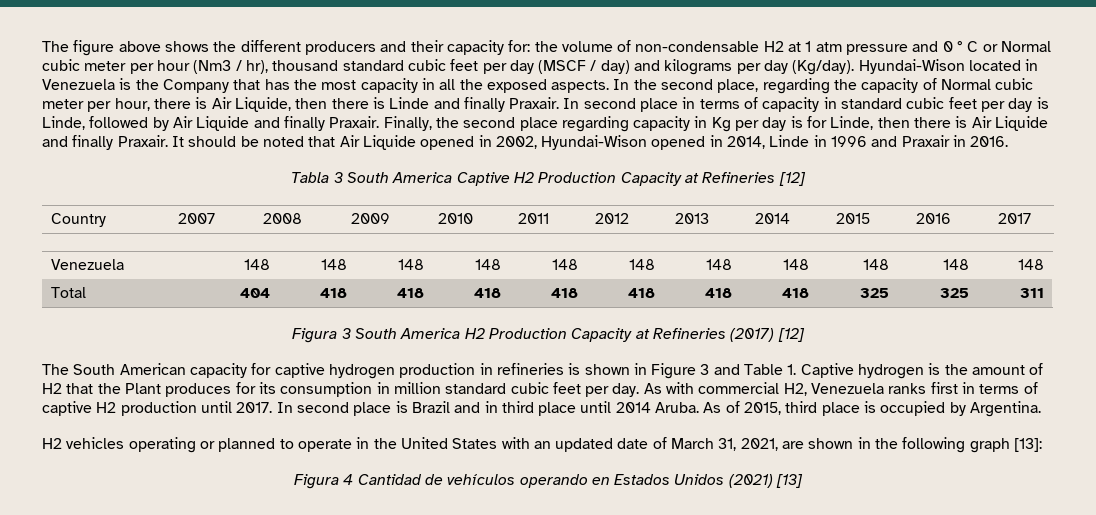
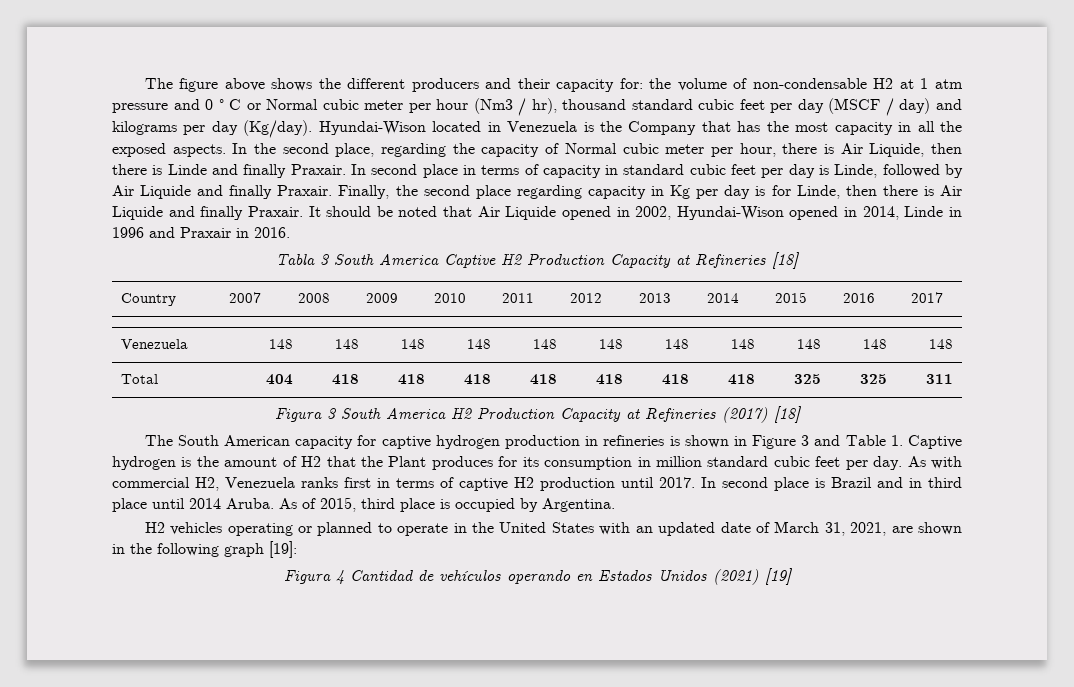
- Tabla 3 South America Captive H2 Production Capacity at Refineries [12]
+ Tabla 3 South America Captive H2 Production Capacity at Refineries [18]
- Figura 3 South America H2 Production Capacity at Refineries (2017) [12]
+ Figura 3 South America H2 Production Capacity at Refineries (2017) [18]
- H2 vehicles operating or planned to operate in the United States with an updated date of March 31, 2021, are shown in the following graph [13]:
+ H2 vehicles operating or planned to operate in the United States with an updated date of March 31, 2021, are shown in the following graph [19]:
- Figura 4 Cantidad de vehículos operando en Estados Unidos (2021) [13]
+ Figura 4 Cantidad de vehículos operando en Estados Unidos (2021) [19]

